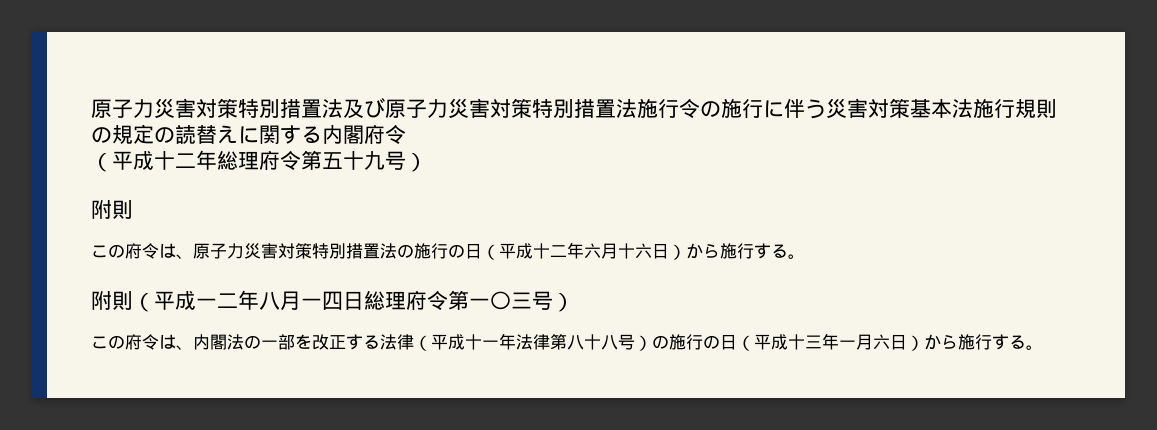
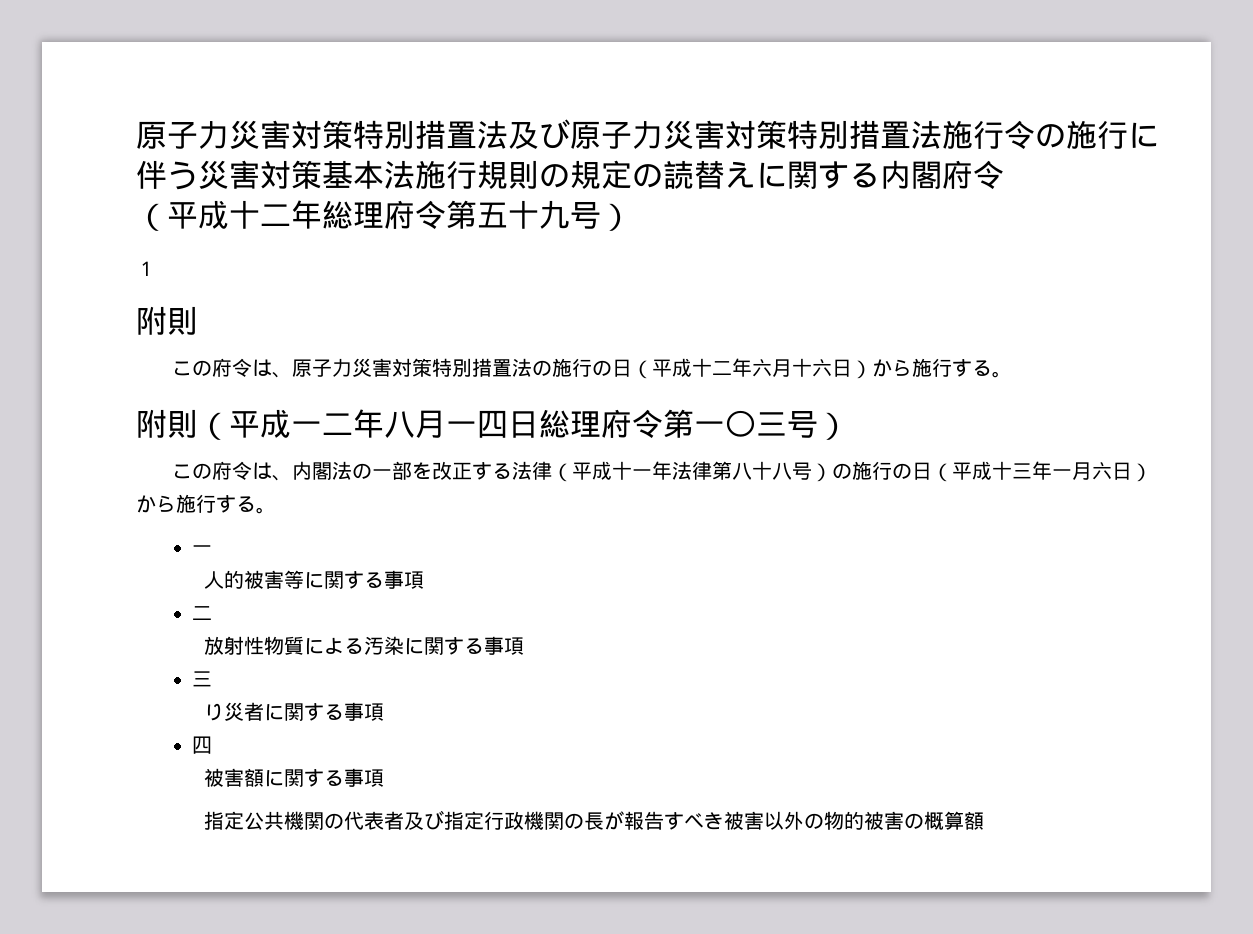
+ １
  この府令は、内閣法の一部を改正する法律（平成十一年法律第八十八号）の施行の日（平成十三年一月六日）から施行する。
+ 一
+ 人的被害等に関する事項
+ 二
+ 放射性物質による汚染に関する事項
+ 三
+ り災者に関する事項
+ 四
+ 被害額に関する事項
+ 指定公共機関の代表者及び指定行政機関の長が報告すべき被害以外の物的被害の概算額

